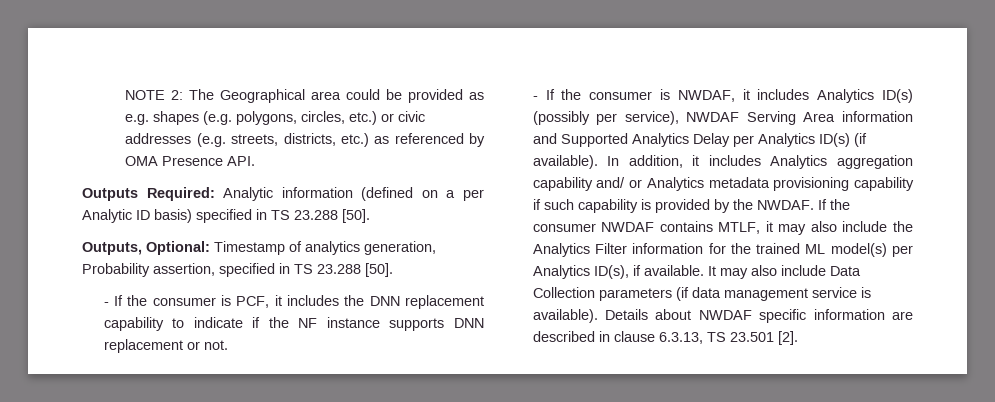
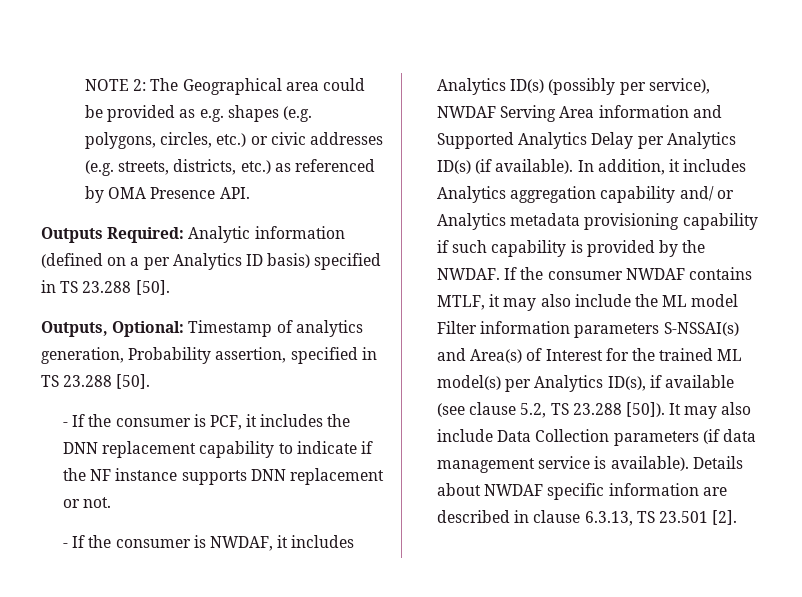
- Outputs Required: Analytic information (defined on a per Analytic ID basis) specified in TS 23.288 [50].
+ Outputs Required: Analytic information (defined on a per Analytics ID basis) specified in TS 23.288 [50].
- If the consumer NWDAF contains MTLF, it may also include the Analytics Filter information for the trained ML model(s) per Analytics ID(s), if available.
+ If the consumer NWDAF contains MTLF, it may also include the ML model Filter information parameters S-NSSAI(s) and Area(s) of Interest for the trained ML model(s) per Analytics ID(s), if available (see clause 5.2, TS 23.288 [50]).

